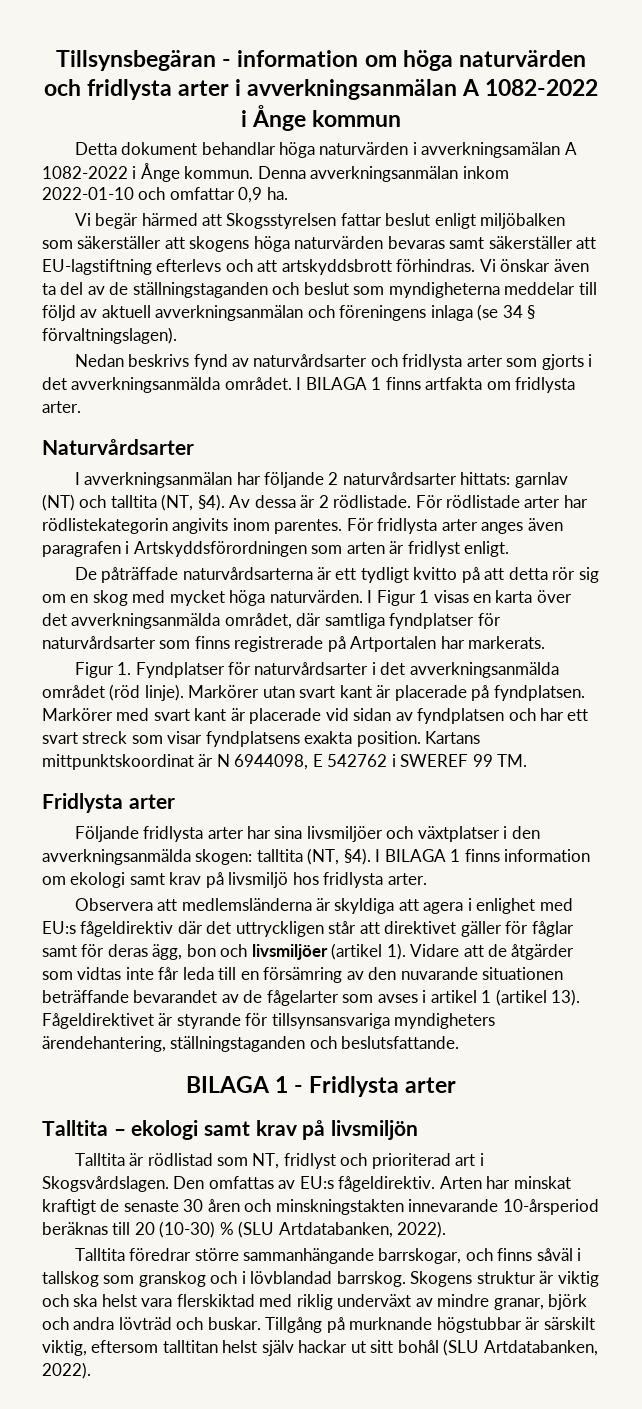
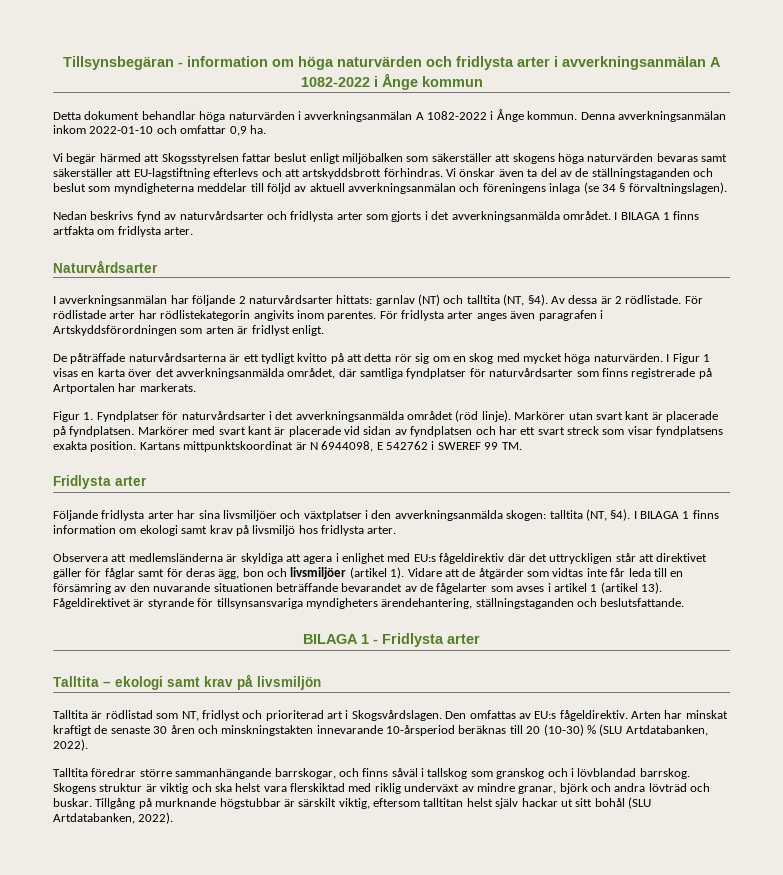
- Detta dokument behandlar höga naturvärden i avverkningsamälan A 1082-2022 i Ånge kommun.
+ Detta dokument behandlar höga naturvärden i avverkningsanmälan A 1082-2022 i Ånge kommun.

